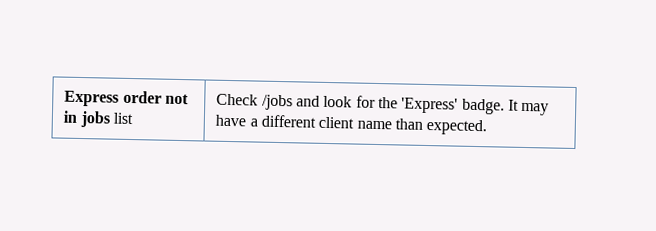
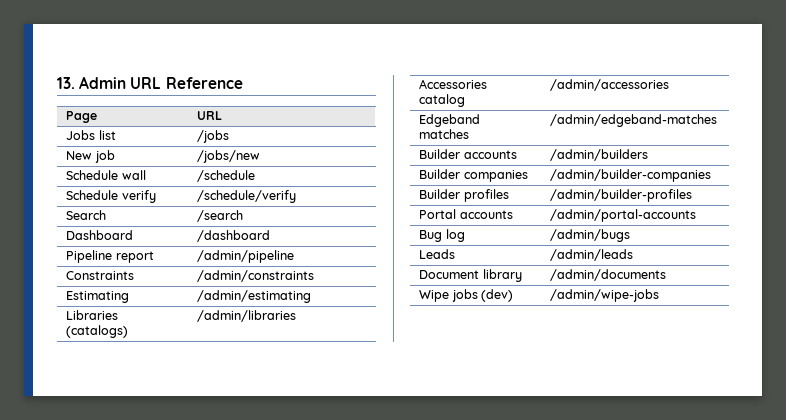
- Express order not in jobs list | Check /jobs and look for the 'Express' badge. It may have a different client name than expected.
+ 13. Admin URL Reference
+ Page | URL
+ Jobs list | /jobs
+ New job | /jobs/new
+ Schedule wall | /schedule
+ Schedule verify | /schedule/verify
+ Search | /search
+ Dashboard | /dashboard
+ Pipeline report | /admin/pipeline
+ Constraints | /admin/constraints
+ Estimating | /admin/estimating
+ Libraries (catalogs) | /admin/libraries
+ Accessories catalog | /admin/accessories
+ Edgeband matches | /admin/edgeband-matches
+ Builder accounts | /admin/builders
+ Builder companies | /admin/builder-companies
+ Builder profiles | /admin/builder-profiles
+ Portal accounts | /admin/portal-accounts
+ Bug log | /admin/bugs
+ Leads | /admin/leads
+ Document library | /admin/documents
+ Wipe jobs (dev) | /admin/wipe-jobs

